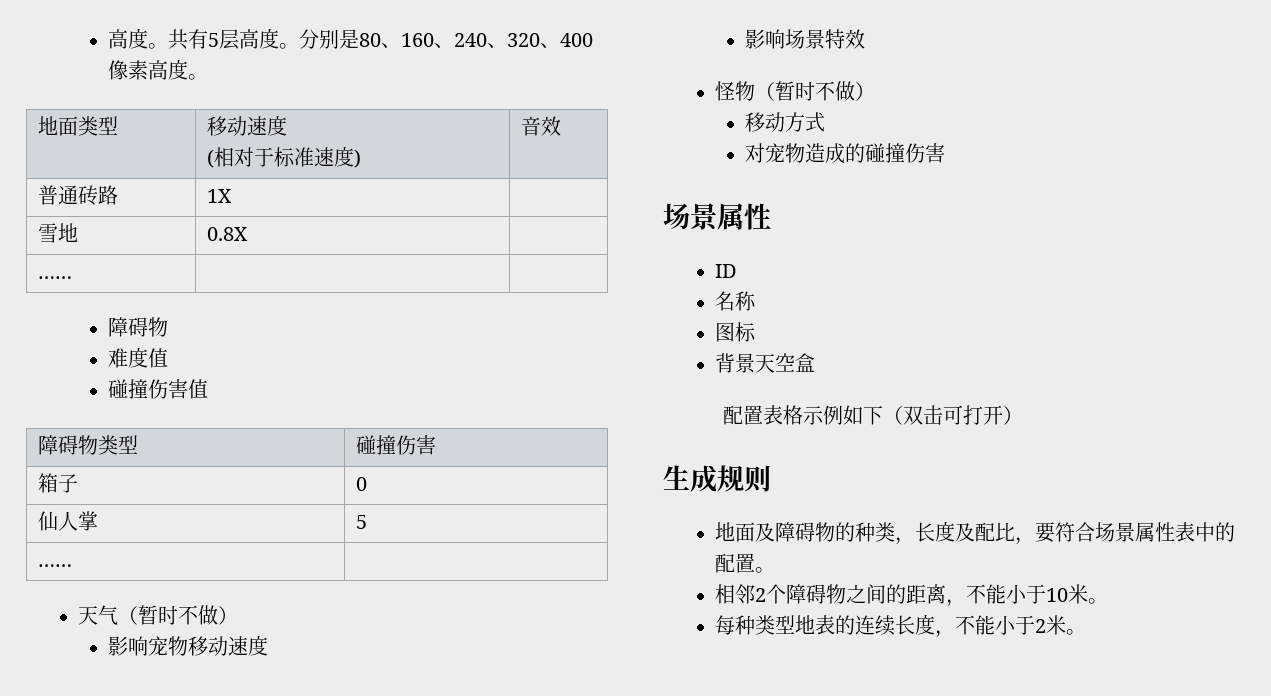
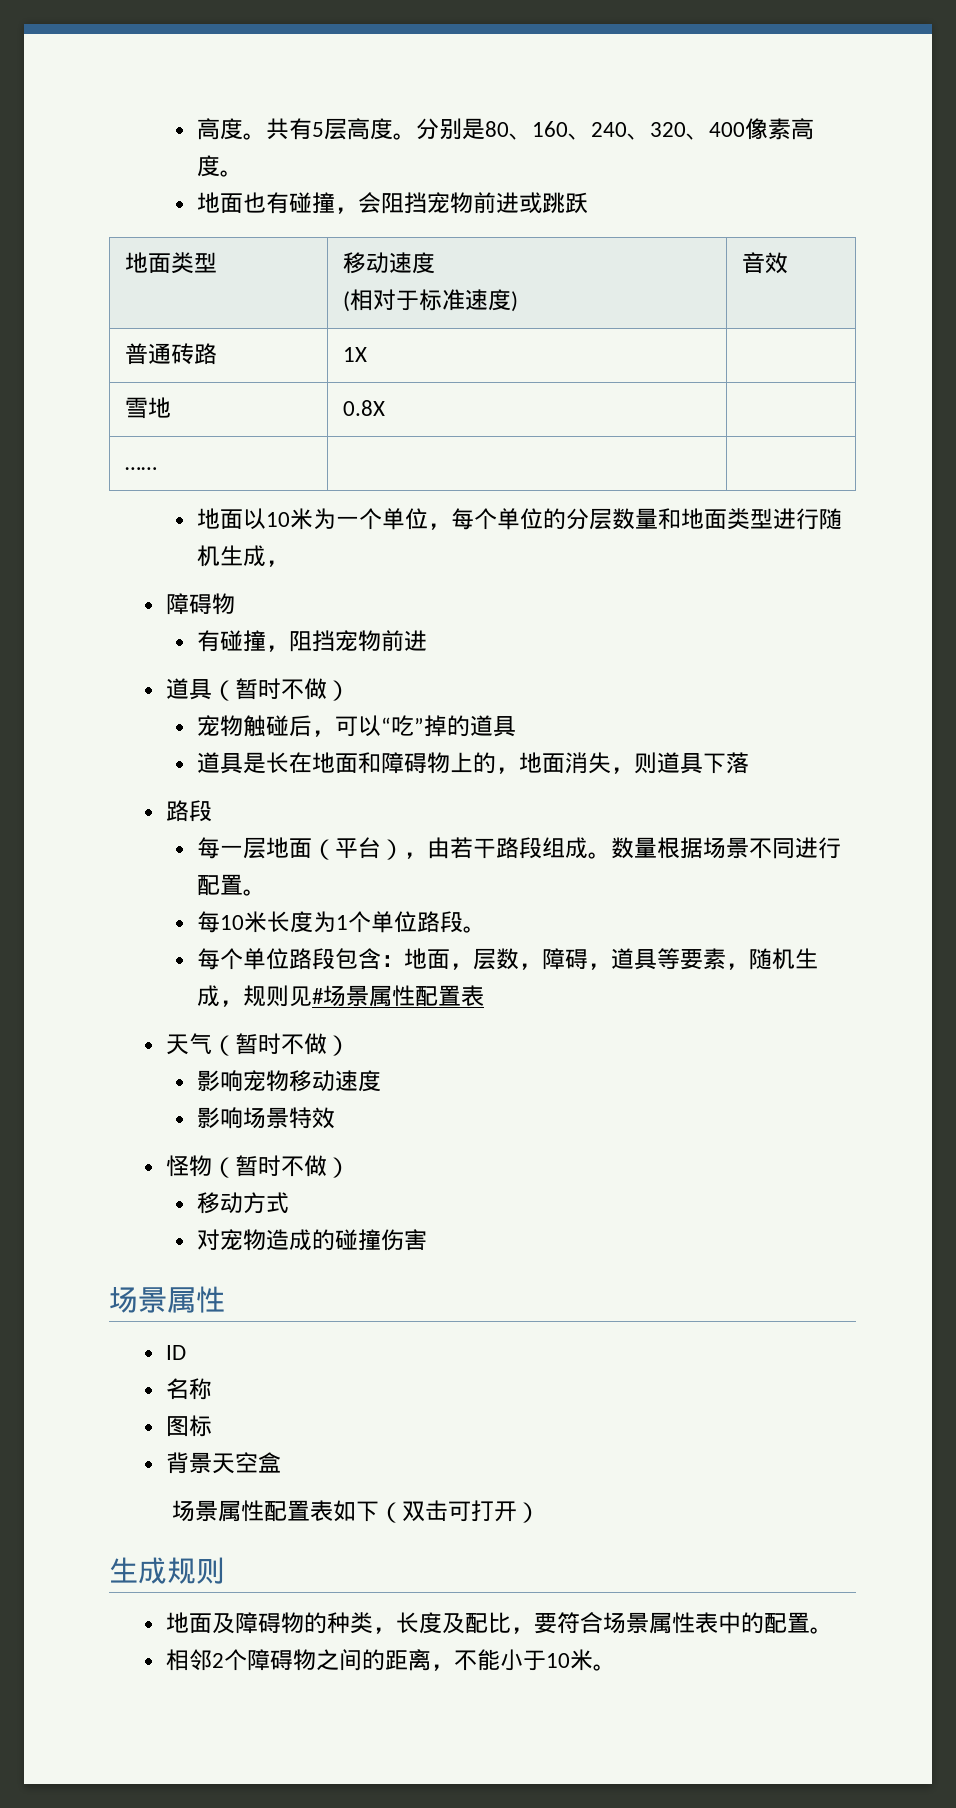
+ 地面也有碰撞，会阻挡宠物前进或跳跃
  …… | |
+ 地面以10米为一个单位，每个单位的分层数量和地面类型进行随机生成，
  障碍物
- 难度值
- 碰撞伤害值
- 障碍物类型 | 碰撞伤害
- 箱子 | 0
- 仙人掌 | 5
- …… |
+ 有碰撞，阻挡宠物前进
+ 道具（暂时不做）
+ 宠物触碰后，可以“吃”掉的道具
+ 道具是长在地面和障碍物上的，地面消失，则道具下落
+ 路段
+ 每一层地面（平台），由若干路段组成。数量根据场景不同进行配置。
+ 每10米长度为1个单位路段。
+ 每个单位路段包含：地面，层数，障碍，道具等要素，随机生成，规则见#场景属性配置表
- 配置表格示例如下（双击可打开）
+ 场景属性配置表如下（双击可打开）
- 每种类型地表的连续长度，不能小于2米。

